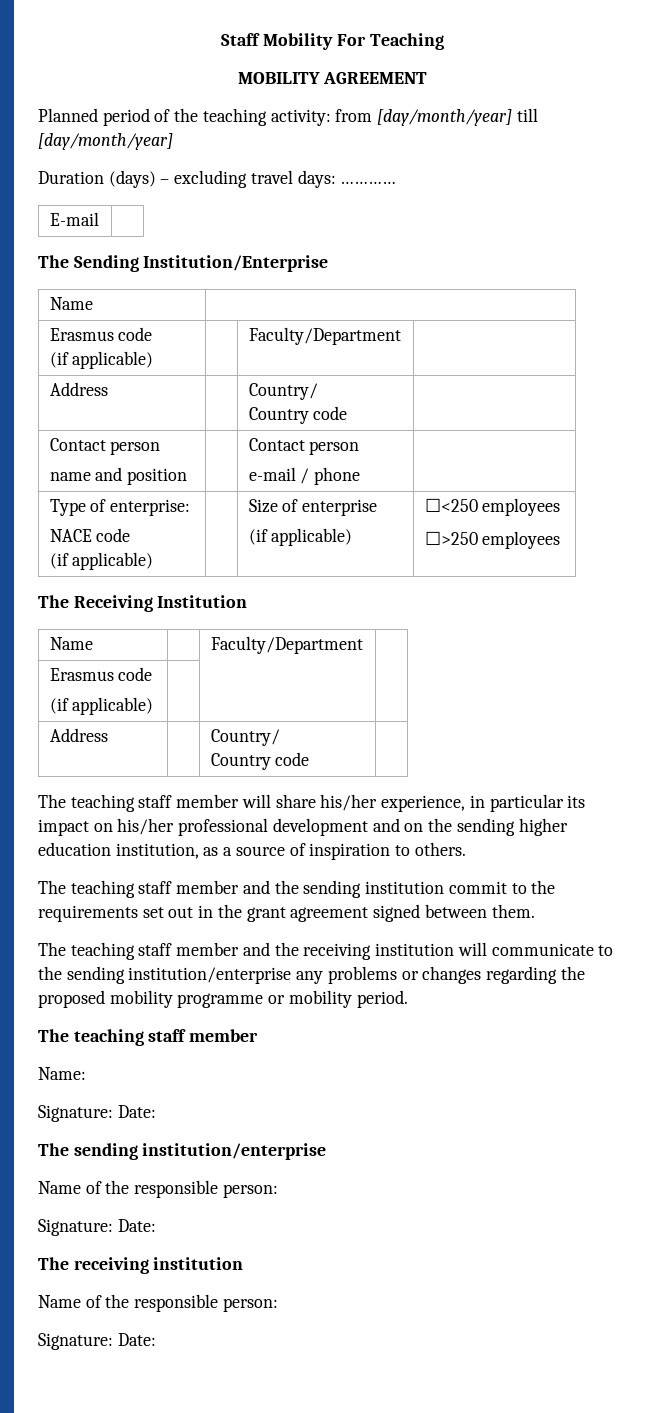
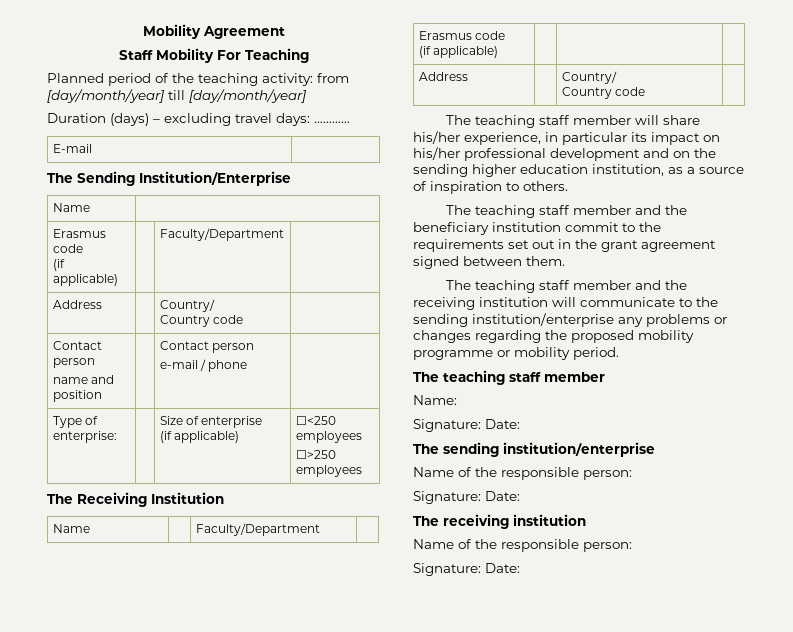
+ Mobility Agreement
- MOBILITY AGREEMENT
- Type of enterprise:
- NACE code
- (if applicable) | | Size of enterprise
+ Type of enterprise: | | Size of enterprise
- The teaching staff member and the sending institution commit to the requirements set out in the grant agreement signed between them.
+ The teaching staff member and the beneficiary institution commit to the requirements set out in the grant agreement signed between them.

